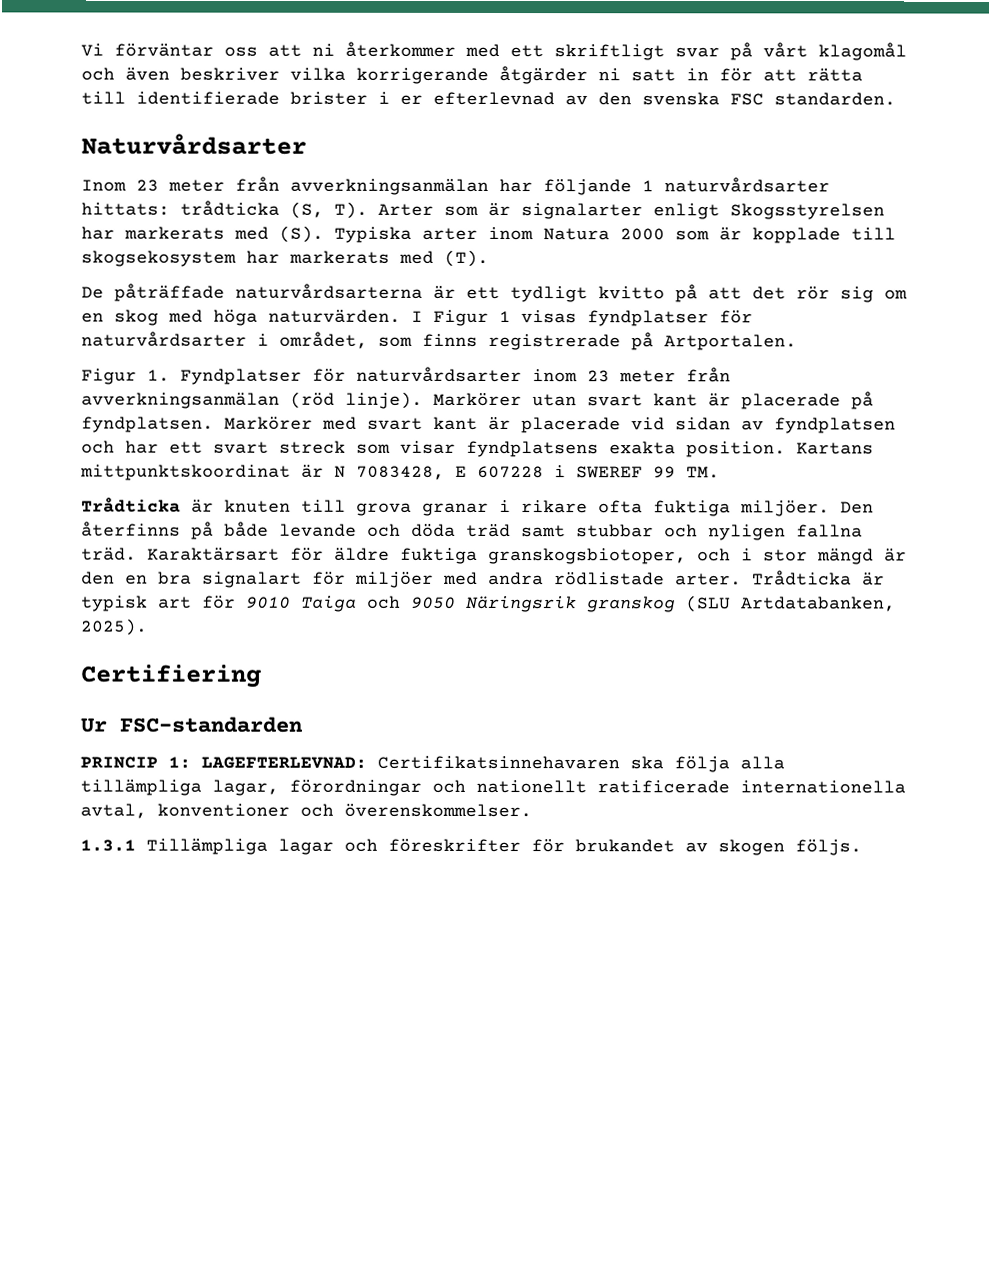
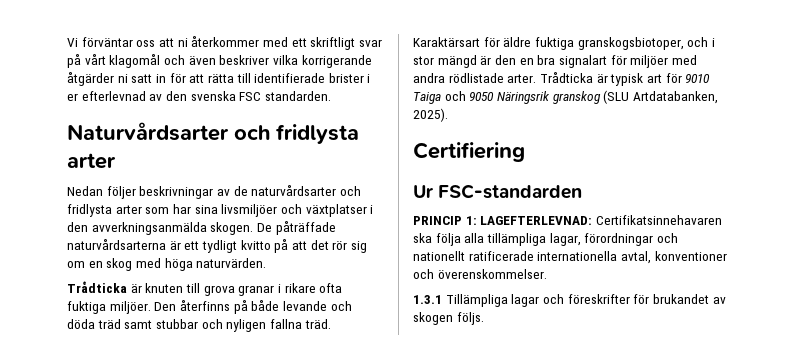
- Naturvårdsarter
- Inom 23 meter från avverkningsanmälan har följande 1 naturvårdsarter hittats: trådticka (S, T). Arter som är signalarter enligt Skogsstyrelsen har markerats med (S). Typiska arter inom Natura 2000 som är kopplade till skogsekosystem har markerats med (T).
- De påträffade naturvårdsarterna är ett tydligt kvitto på att det rör sig om en skog med höga naturvärden. I Figur 1 visas fyndplatser för naturvårdsarter i området, som finns registrerade på Artportalen.
- Figur 1. Fyndplatser för naturvårdsarter inom 23 meter från avverkningsanmälan (röd linje). Markörer utan svart kant är placerade på fyndplatsen. Markörer med svart kant är placerade vid sidan av fyndplatsen och har ett svart streck som visar fyndplatsens exakta position. Kartans mittpunktskoordinat är N 7083428, E 607228 i SWEREF 99 TM.
+ Naturvårdsarter och fridlysta arter
+ Nedan följer beskrivningar av de naturvårdsarter och fridlysta arter som har sina livsmiljöer och växtplatser i den avverkningsanmälda skogen. De påträffade naturvårdsarterna är ett tydligt kvitto på att det rör sig om en skog med höga naturvärden.

